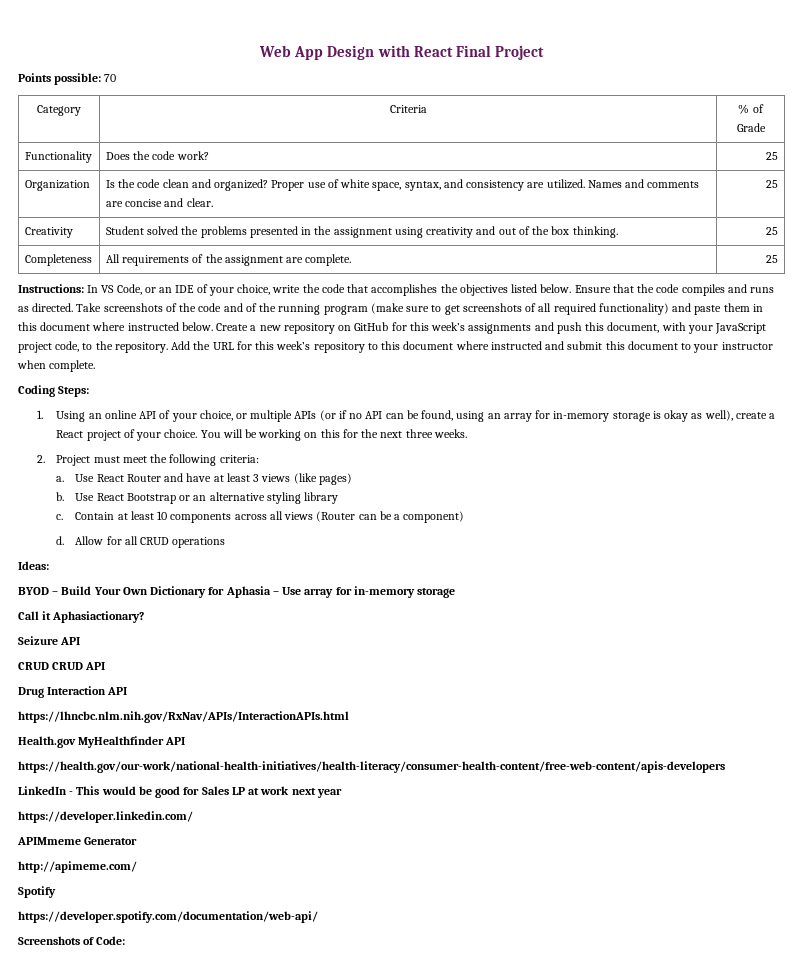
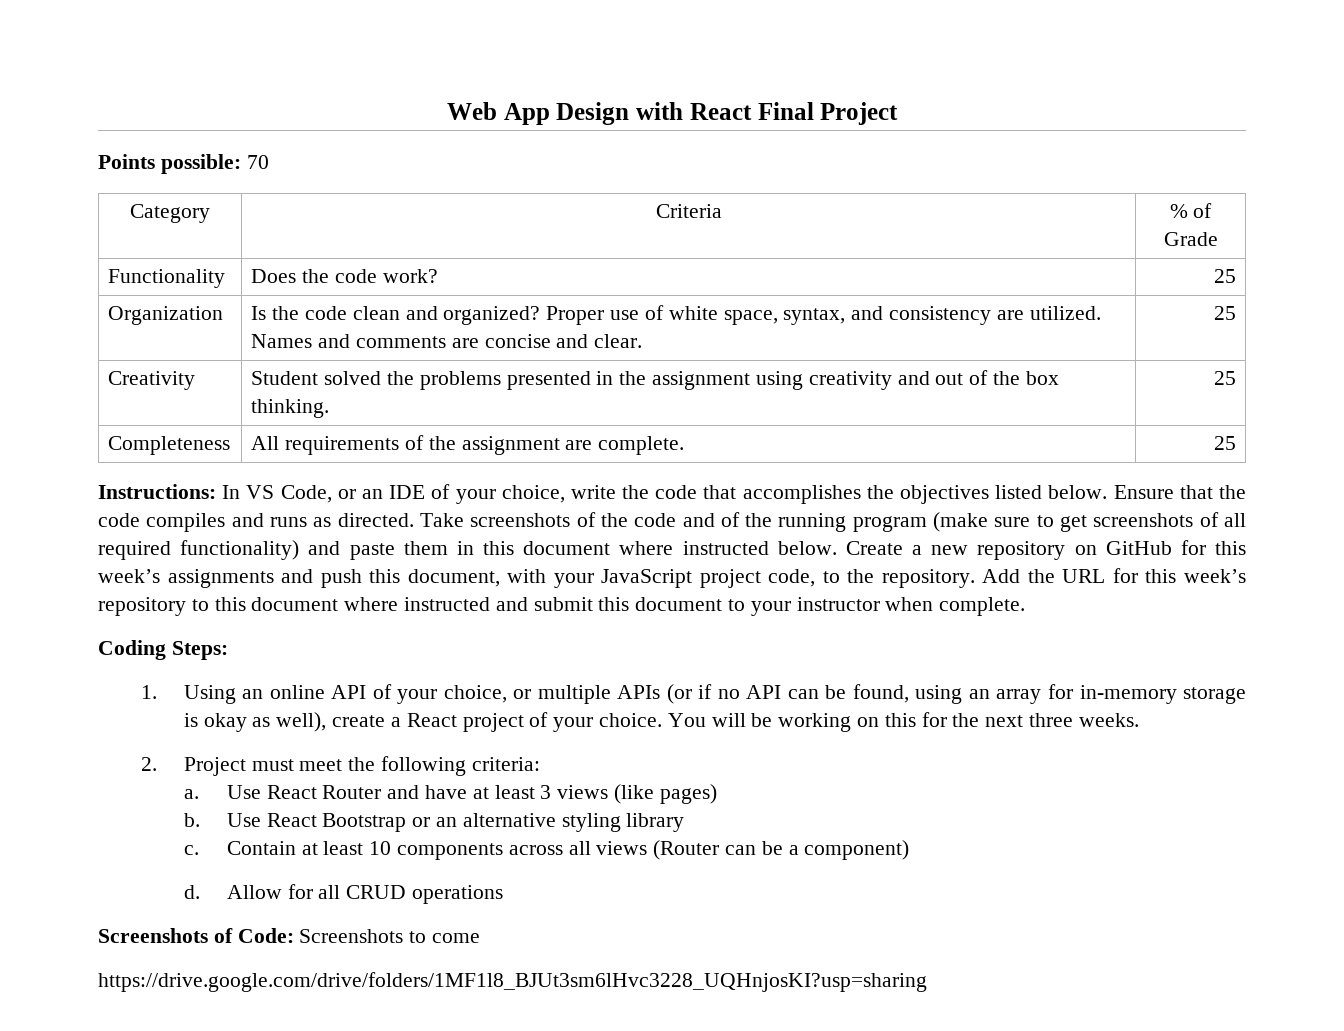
- Ideas:
- BYOD – Build Your Own Dictionary for Aphasia – Use array for in-memory storage
- Call it Aphasiactionary?
- Seizure API
- CRUD CRUD API
- Drug Interaction API
- https://lhncbc.nlm.nih.gov/RxNav/APIs/InteractionAPIs.html
- Health.gov MyHealthfinder API
- https://health.gov/our-work/national-health-initiatives/health-literacy/consumer-health-content/free-web-content/apis-developers
- LinkedIn - This would be good for Sales LP at work next year
- https://developer.linkedin.com/
- APIMmeme Generator
- http://apimeme.com/
- Spotify
- https://developer.spotify.com/documentation/web-api/
- Screenshots of Code:
+ Screenshots of Code: Screenshots to come
+ https://drive.google.com/drive/folders/1MF1l8_BJUt3sm6lHvc3228_UQHnjosKI?usp=sharing

